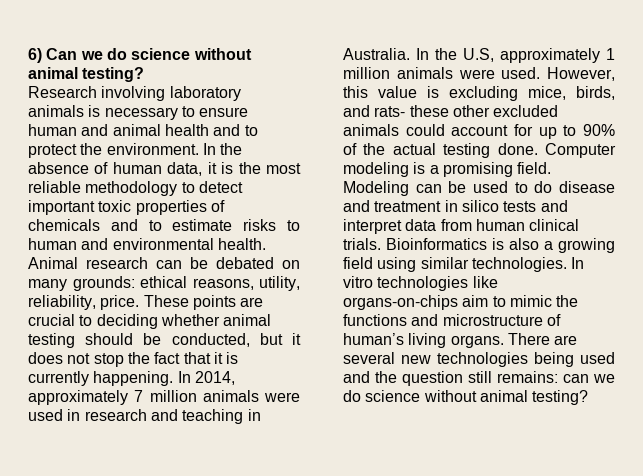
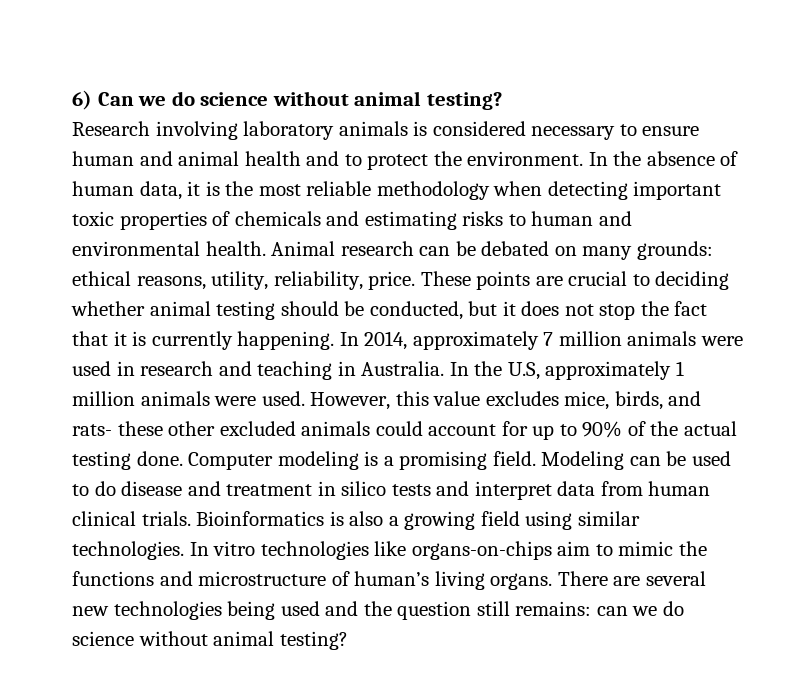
- Research involving laboratory animals is necessary to ensure human and animal health and to protect the environment.
+ Research involving laboratory animals is considered necessary to ensure human and animal health and to protect the environment.
- In the absence of human data, it is the most reliable methodology to detect important toxic properties of chemicals and to estimate risks to human and environmental health.
+ In the absence of human data, it is the most reliable methodology when detecting important toxic properties of chemicals and estimating risks to human and environmental health.
- However, this value is excluding mice, birds, and rats- these other excluded animals could account for up to 90% of the actual testing done.
+ However, this value excludes mice, birds, and rats- these other excluded animals could account for up to 90% of the actual testing done.

